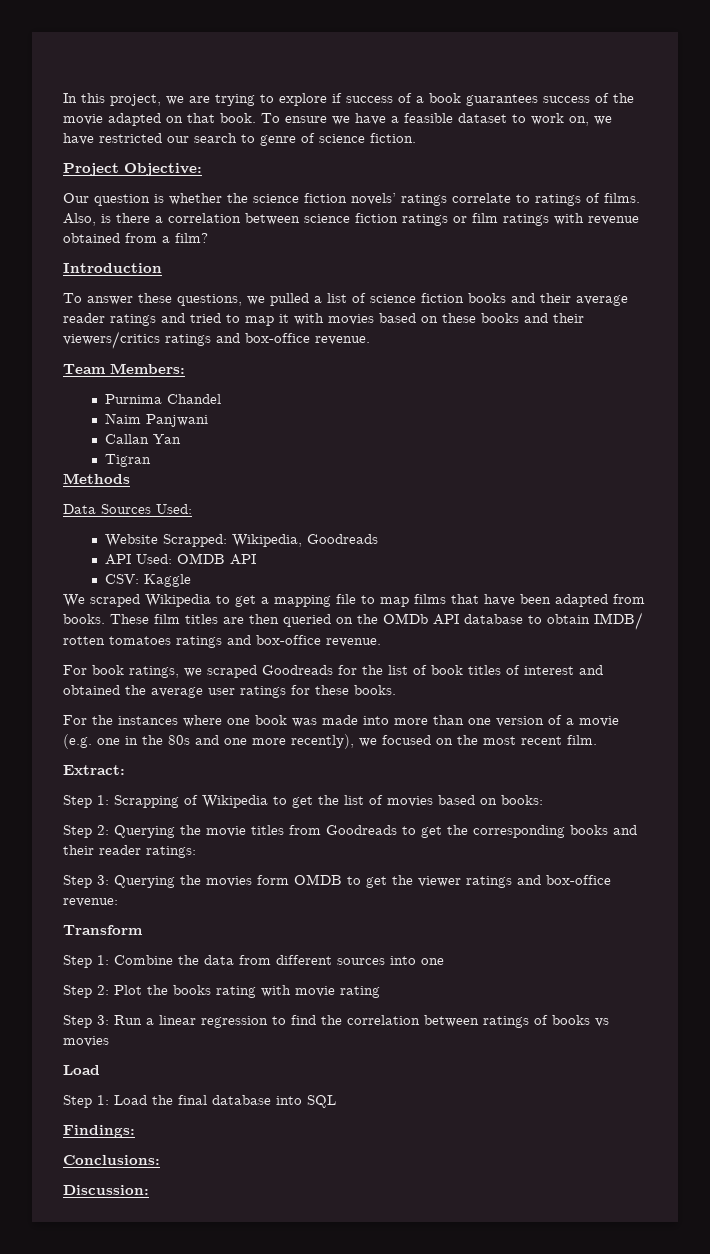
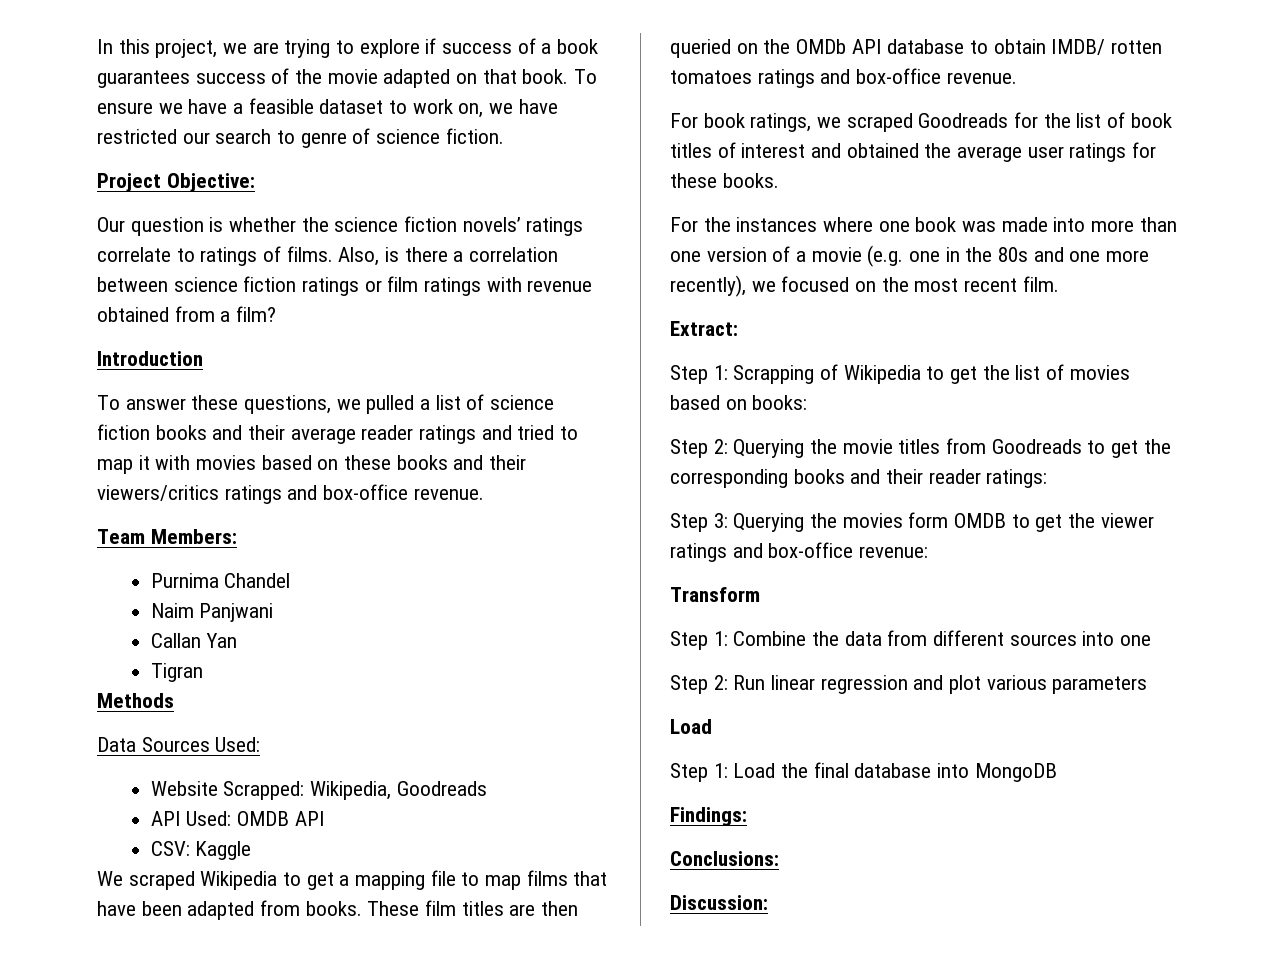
- Step 2: Plot the books rating with movie rating
- Step 3: Run a linear regression to find the correlation between ratings of books vs movies
+ Step 2: Run linear regression and plot various parameters
- Step 1: Load the final database into SQL
+ Step 1: Load the final database into MongoDB

